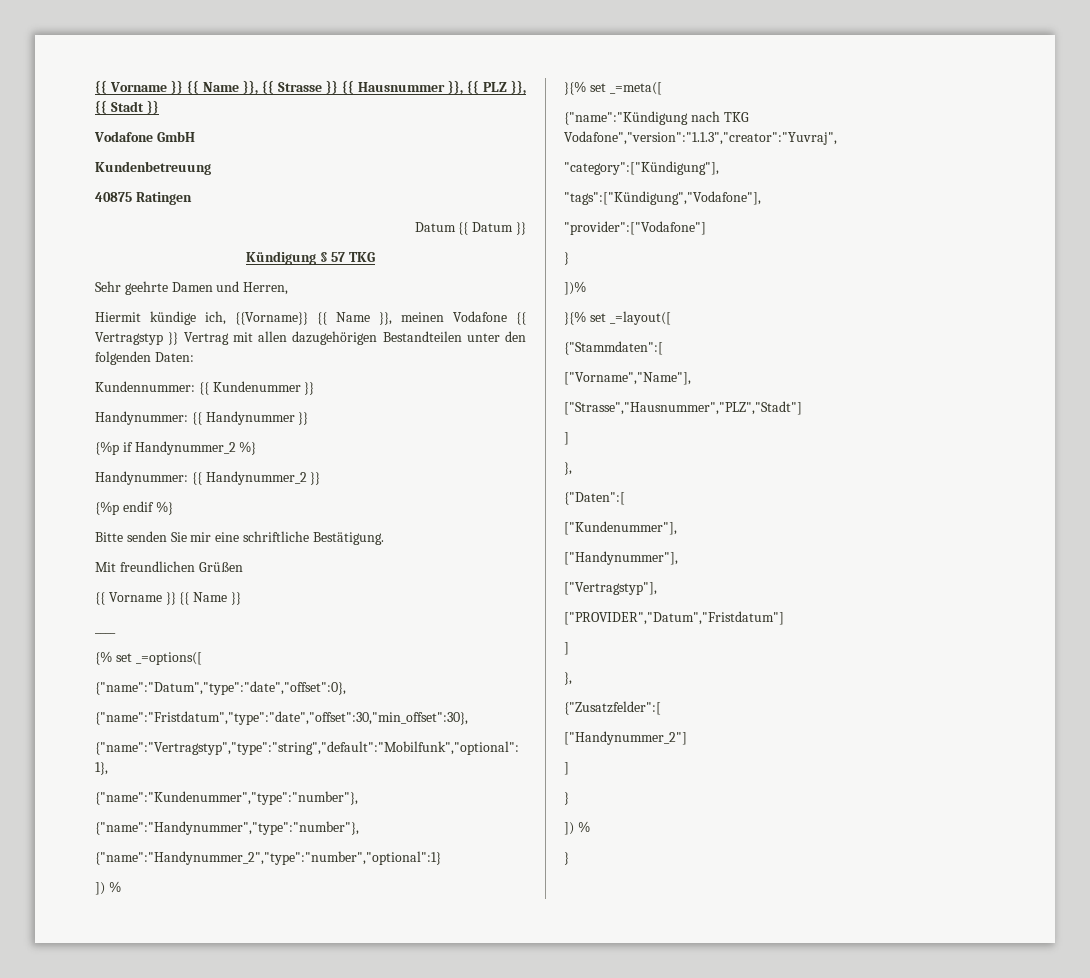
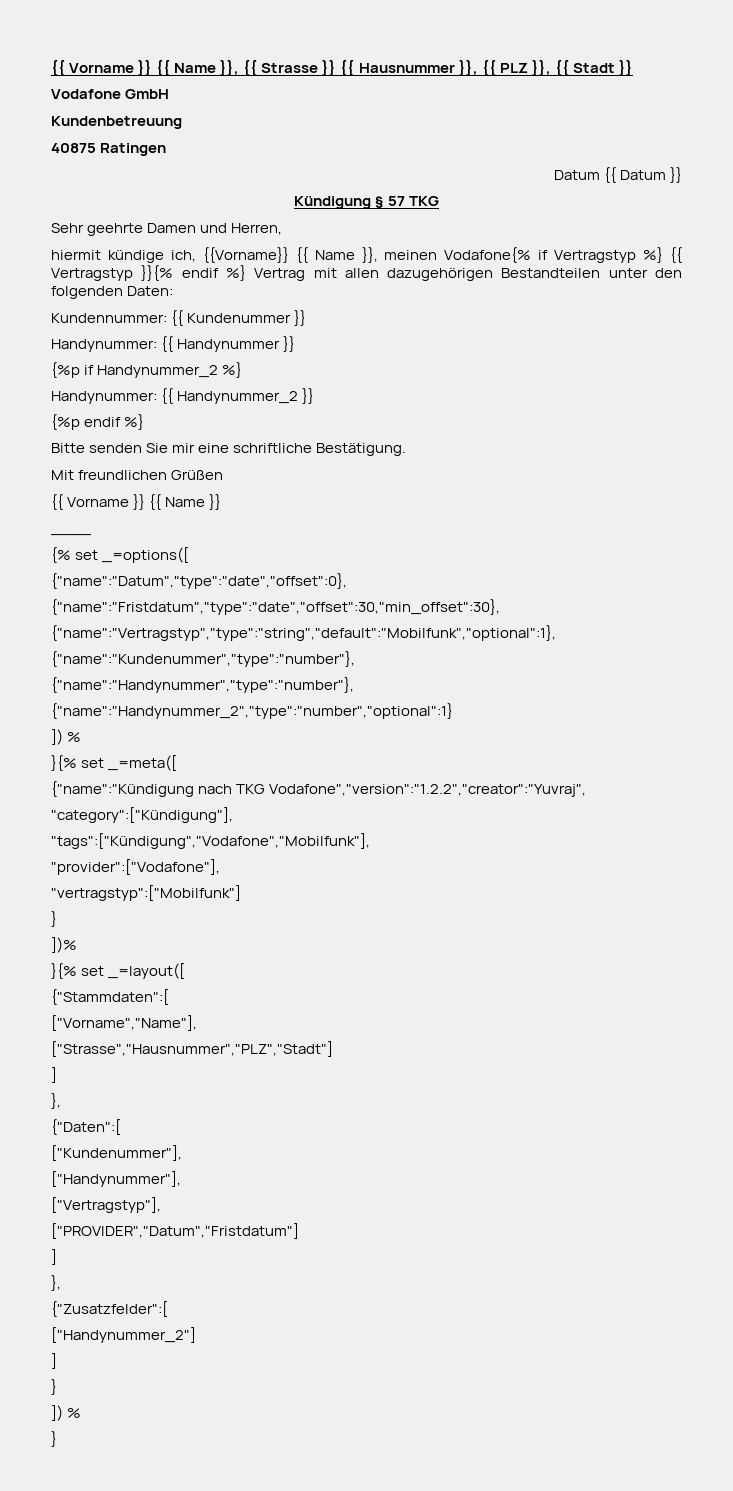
- Hiermit kündige ich, {{Vorname}} {{ Name }}, meinen Vodafone {{ Vertragstyp }} Vertrag mit allen dazugehörigen Bestandteilen unter den folgenden Daten:
+ hiermit kündige ich, {{Vorname}} {{ Name }}, meinen Vodafone{% if Vertragstyp %} {{ Vertragstyp }}{% endif %} Vertrag mit allen dazugehörigen Bestandteilen unter den folgenden Daten:
- {"name":"Kündigung nach TKG Vodafone","version":"1.1.3","creator":"Yuvraj",
+ {"name":"Kündigung nach TKG Vodafone","version":"1.2.2","creator":"Yuvraj",
- "tags":["Kündigung","Vodafone"],
- "provider":["Vodafone"]
+ "tags":["Kündigung","Vodafone","Mobilfunk"],
+ "provider":["Vodafone"],
+ "vertragstyp":["Mobilfunk"]

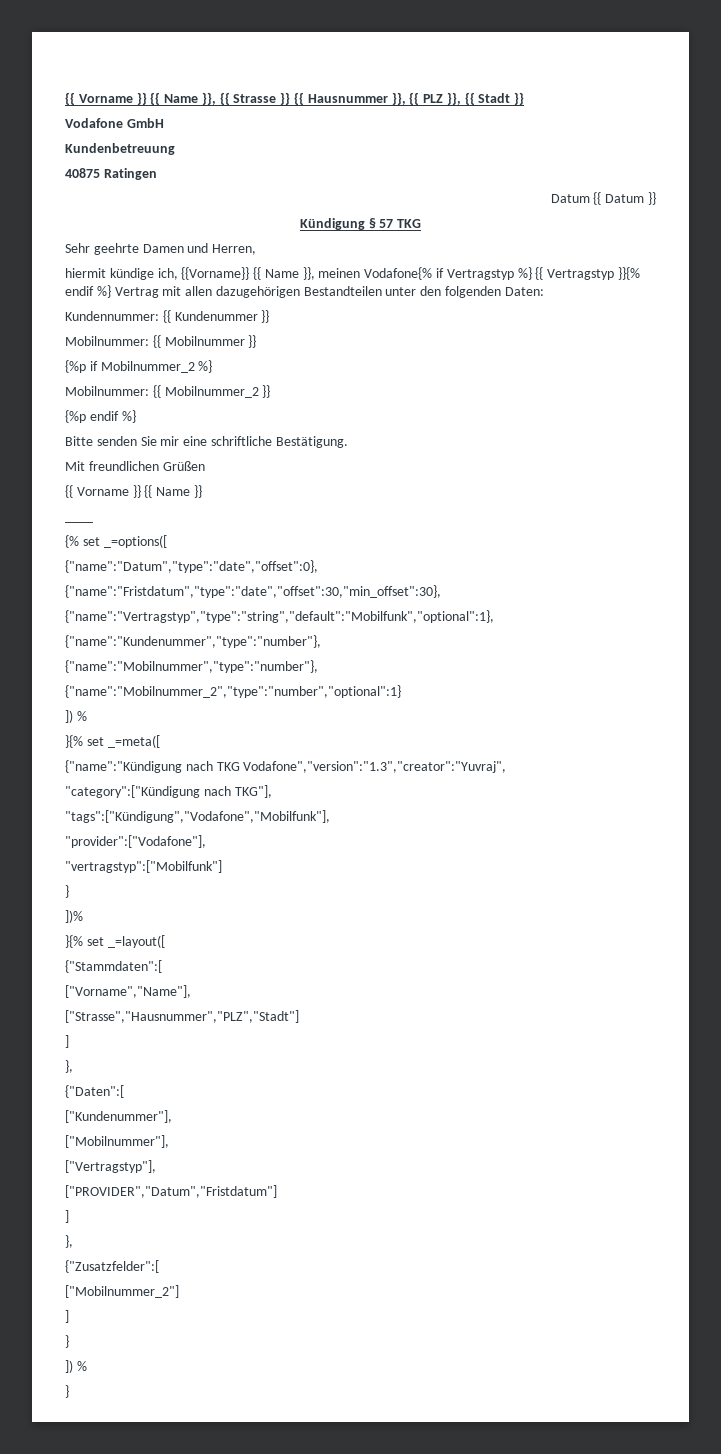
- Handynummer: {{ Handynummer }}
+ Mobilnummer: {{ Mobilnummer }}
- {%p if Handynummer_2 %}
- Handynummer: {{ Handynummer_2 }}
+ {%p if Mobilnummer_2 %}
+ Mobilnummer: {{ Mobilnummer_2 }}
- {"name":"Handynummer","type":"number"},
- {"name":"Handynummer_2","type":"number","optional":1}
+ {"name":"Mobilnummer","type":"number"},
+ {"name":"Mobilnummer_2","type":"number","optional":1}
- {"name":"Kündigung nach TKG Vodafone","version":"1.2.2","creator":"Yuvraj",
- "category":["Kündigung"],
+ {"name":"Kündigung nach TKG Vodafone","version":"1.3","creator":"Yuvraj",
+ "category":["Kündigung nach TKG"],
- ["Handynummer"],
+ ["Mobilnummer"],
- ["Handynummer_2"]
+ ["Mobilnummer_2"]

